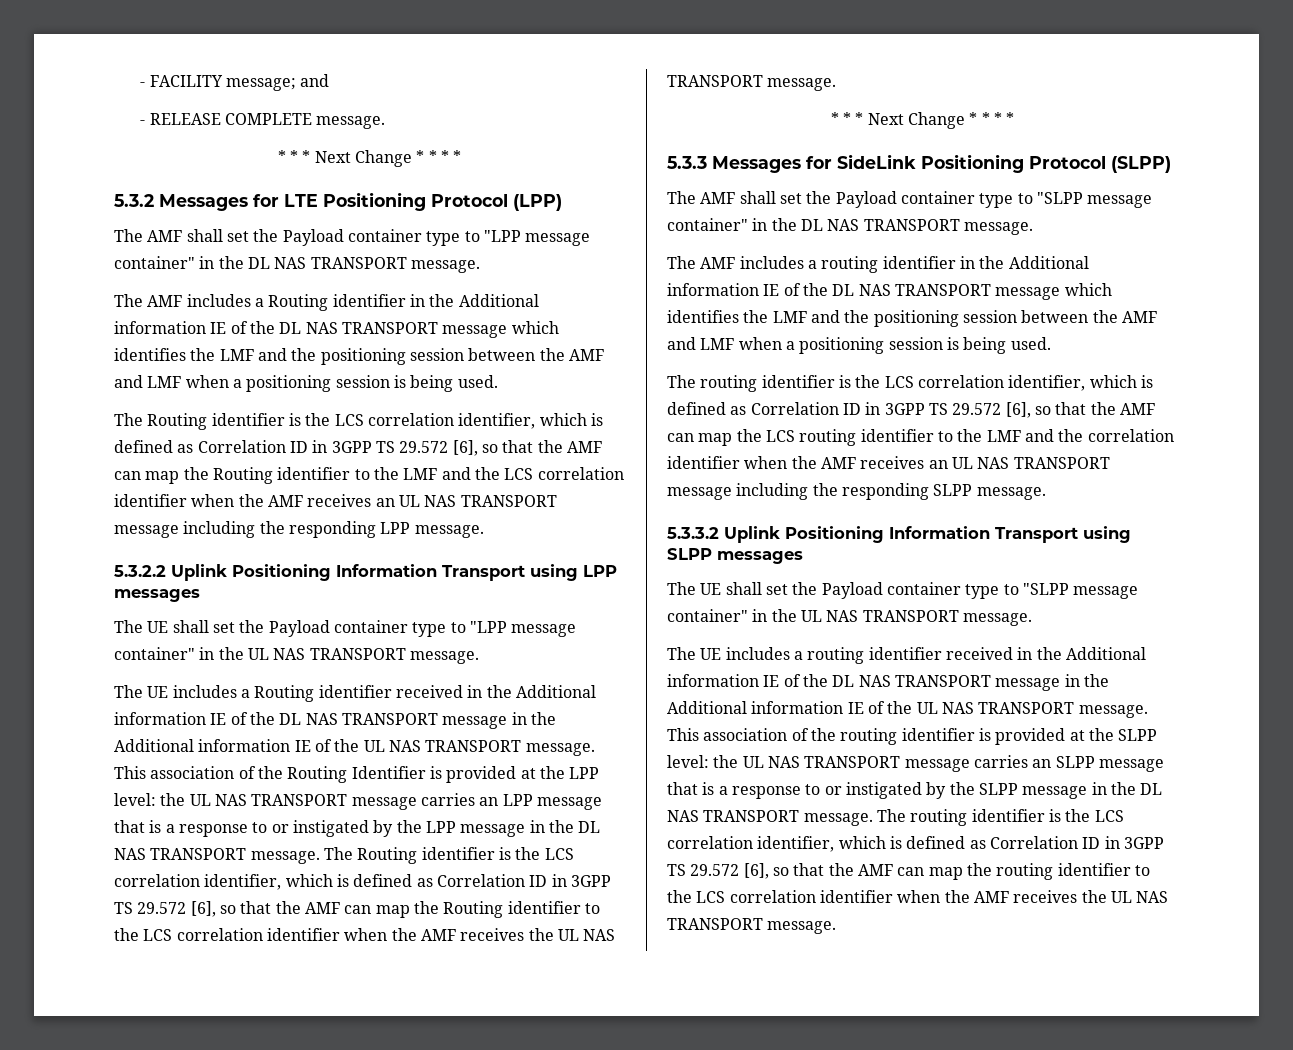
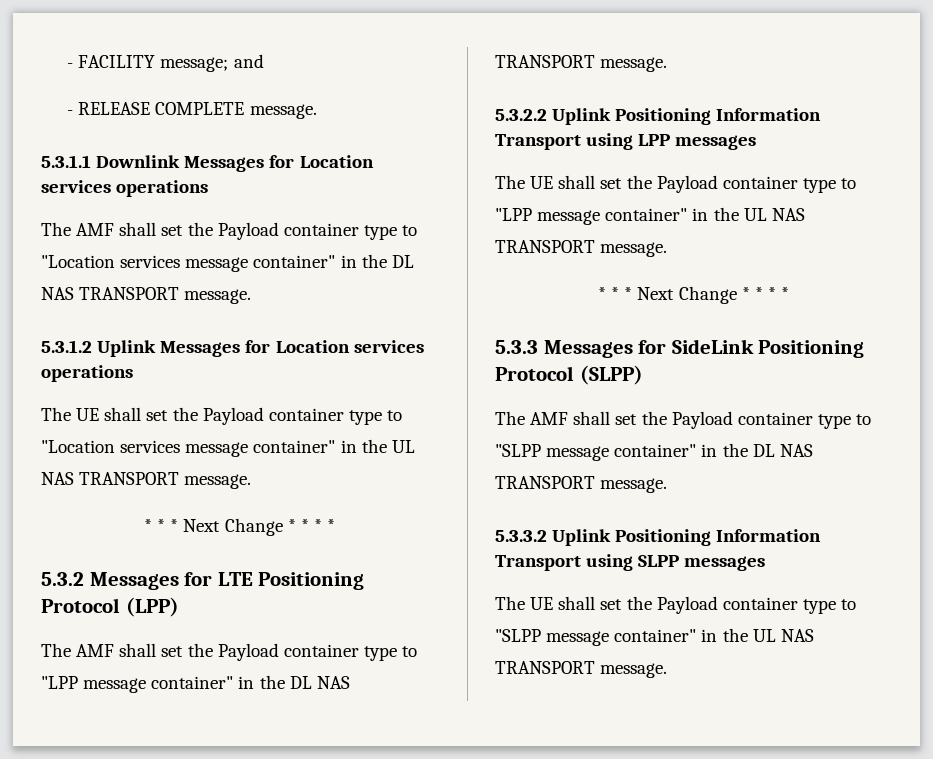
+ 5.3.1.1 Downlink Messages for Location services operations
+ The AMF shall set the Payload container type to "Location services message container" in the DL NAS TRANSPORT message.
+ 5.3.1.2 Uplink Messages for Location services operations
+ The UE shall set the Payload container type to "Location services message container" in the UL NAS TRANSPORT message.
- The AMF includes a Routing identifier in the Additional information IE of the DL NAS TRANSPORT message which identifies the LMF and the positioning session between the AMF and LMF when a positioning session is being used.
- The Routing identifier is the LCS correlation identifier, which is defined as Correlation ID in 3GPP TS 29.572 [6], so that the AMF can map the Routing identifier to the LMF and the LCS correlation identifier when the AMF receives an UL NAS TRANSPORT message including the responding LPP message.
- The UE includes a Routing identifier received in the Additional information IE of the DL NAS TRANSPORT message in the Additional information IE of the UL NAS TRANSPORT message. This association of the Routing Identifier is provided at the LPP level: the UL NAS TRANSPORT message carries an LPP message that is a response to or instigated by the LPP message in the DL NAS TRANSPORT message. The Routing identifier is the LCS correlation identifier, which is defined as Correlation ID in 3GPP TS 29.572 [6], so that the AMF can map the Routing identifier to the LCS correlation identifier when the AMF receives the UL NAS TRANSPORT message.
- The AMF includes a routing identifier in the Additional information IE of the DL NAS TRANSPORT message which identifies the LMF and the positioning session between the AMF and LMF when a positioning session is being used.
- The routing identifier is the LCS correlation identifier, which is defined as Correlation ID in 3GPP TS 29.572 [6], so that the AMF can map the LCS routing identifier to the LMF and the correlation identifier when the AMF receives an UL NAS TRANSPORT message including the responding SLPP message.
- The UE includes a routing identifier received in the Additional information IE of the DL NAS TRANSPORT message in the Additional information IE of the UL NAS TRANSPORT message. This association of the routing identifier is provided at the SLPP level: the UL NAS TRANSPORT message carries an SLPP message that is a response to or instigated by the SLPP message in the DL NAS TRANSPORT message. The routing identifier is the LCS correlation identifier, which is defined as Correlation ID in 3GPP TS 29.572 [6], so that the AMF can map the routing identifier to the LCS correlation identifier when the AMF receives the UL NAS TRANSPORT message.

